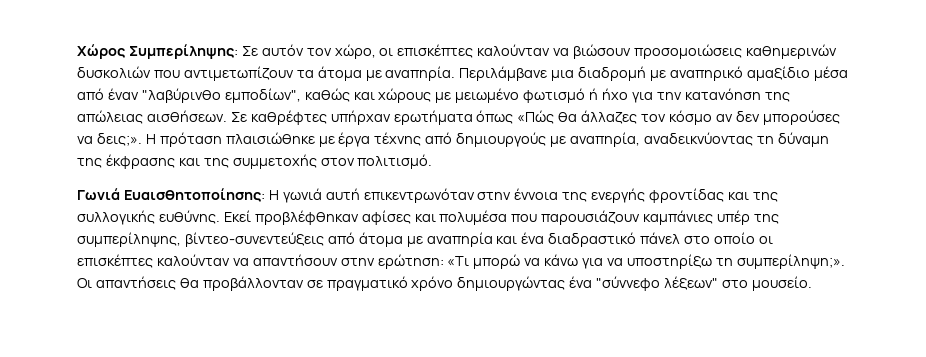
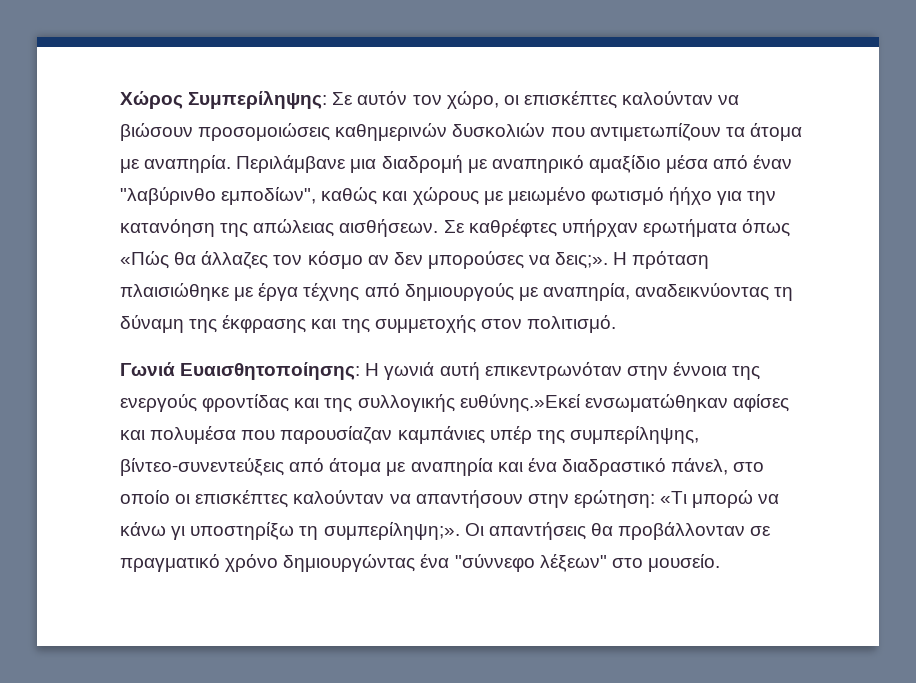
- Περιλάμβανε μια διαδρομή με αναπηρικό αμαξίδιο μέσα από έναν "λαβύρινθο εμποδίων", καθώς και χώρους με μειωμένο φωτισμό ή ήχο για την κατανόηση της απώλειας αισθήσεων.
+ Περιλάμβανε μια διαδρομή με αναπηρικό αμαξίδιο μέσα από έναν "λαβύρινθο εμποδίων", καθώς και χώρους με μειωμένο φωτισμό ήήχο για την κατανόηση της απώλειας αισθήσεων.
- Γωνιά Ευαισθητοποίησης: Η γωνιά αυτή επικεντρωνόταν στην έννοια της ενεργής φροντίδας και της συλλογικής ευθύνης. Εκεί προβλέφθηκαν αφίσες και πολυμέσα που παρουσιάζουν καμπάνιες υπέρ της συμπερίληψης, βίντεο-συνεντεύξεις από άτομα με αναπηρία και ένα διαδραστικό πάνελ στο οποίο οι επισκέπτες καλούνταν να απαντήσουν στην ερώτηση: «Τι μπορώ να κάνω για να υποστηρίξω τη συμπερίληψη;».
+ Γωνιά Ευαισθητοποίησης: Η γωνιά αυτή επικεντρωνόταν στην έννοια της ενεργούς φροντίδας και της συλλογικής ευθύνης.»Εκεί ενσωματώθηκαν αφίσες και πολυμέσα που παρουσίαζαν καμπάνιες υπέρ της συμπερίληψης, βίντεο-συνεντεύξεις από άτομα με αναπηρία και ένα διαδραστικό πάνελ, στο οποίο οι επισκέπτες καλούνταν να απαντήσουν στην ερώτηση: «Τι μπορώ να κάνω γι υποστηρίξω τη συμπερίληψη;».

